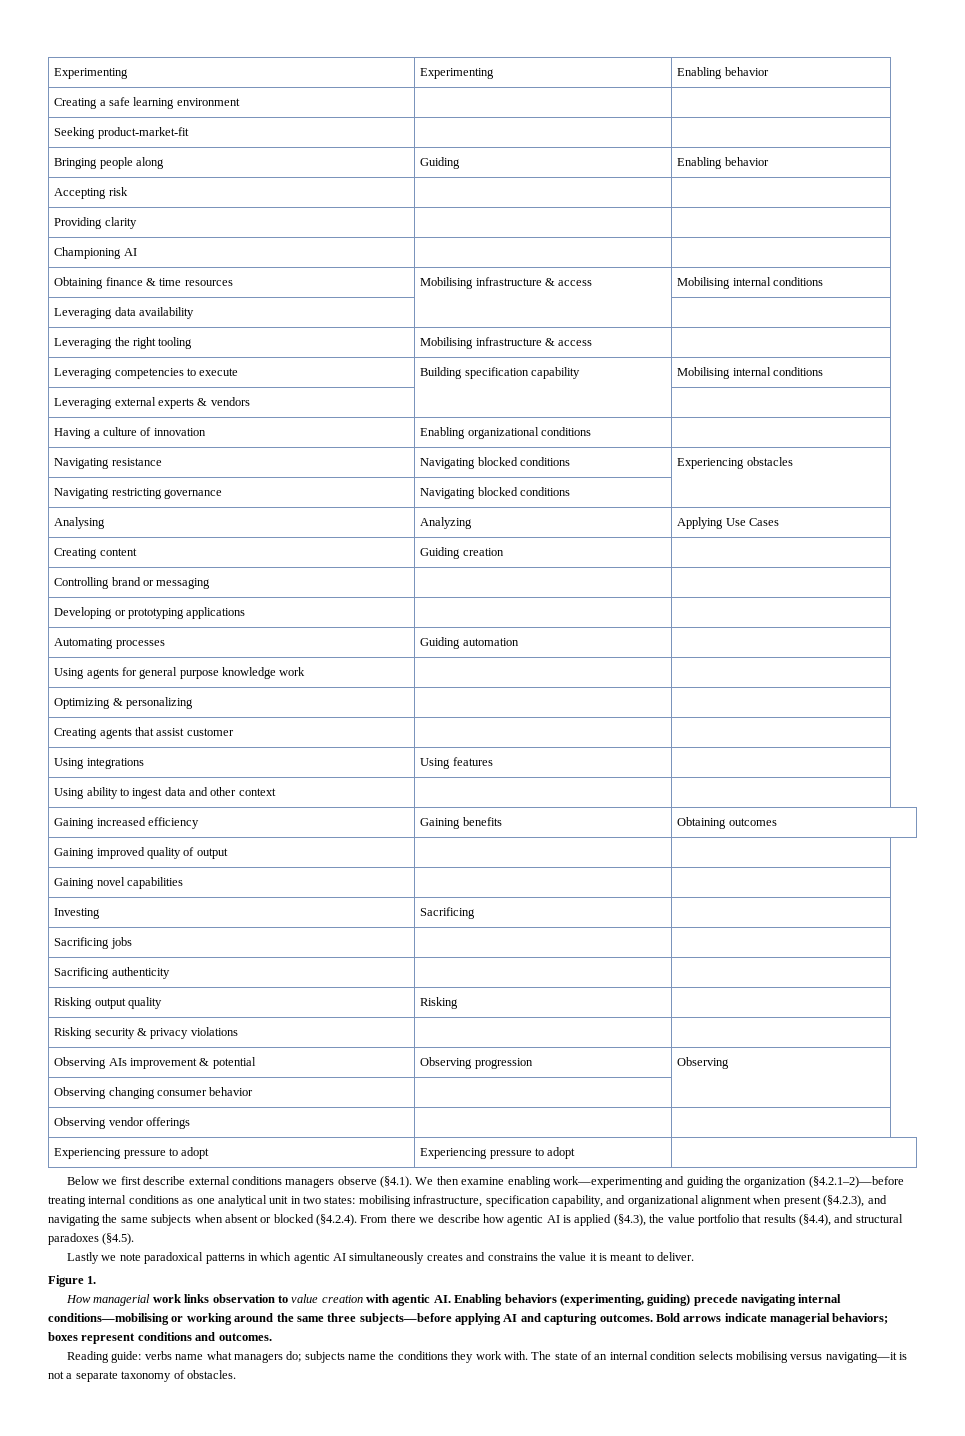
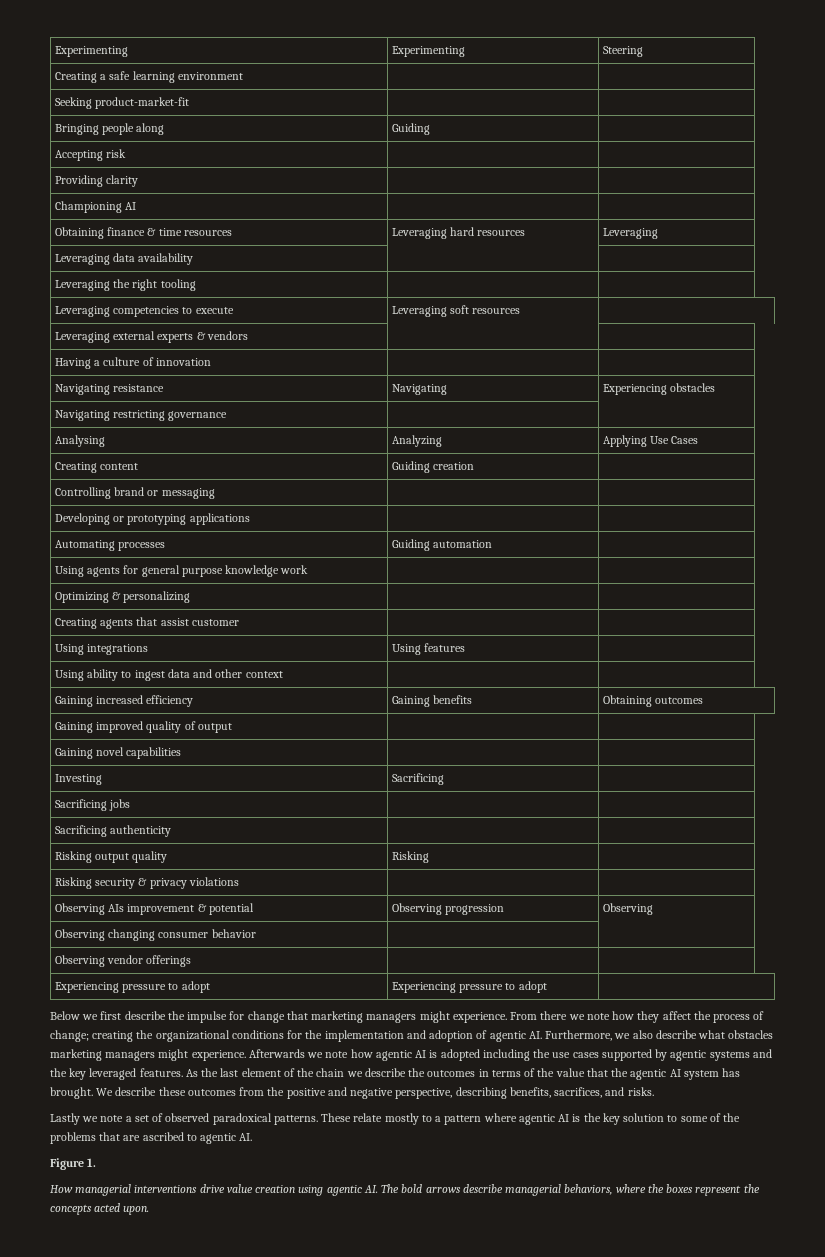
- Experimenting | Experimenting | Enabling behavior
+ Experimenting | Experimenting | Steering
- Bringing people along | Guiding | Enabling behavior
+ Bringing people along | Guiding |
- Obtaining finance & time resources | Mobilising infrastructure & access | Mobilising internal conditions
+ Obtaining finance & time resources | Leveraging hard resources | Leveraging
- Leveraging the right tooling | Mobilising infrastructure & access |
+ Leveraging the right tooling | |
- Leveraging competencies to execute | Building specification capability | Mobilising internal conditions
+ Leveraging competencies to execute | Leveraging soft resources |
- Having a culture of innovation | Enabling organizational conditions |
+ Having a culture of innovation | |
- Navigating resistance | Navigating blocked conditions | Experiencing obstacles
+ Navigating resistance | Navigating | Experiencing obstacles
- Navigating restricting governance | Navigating blocked conditions |
+ Navigating restricting governance | |
- Below we first describe external conditions managers observe (§4.1). We then examine enabling work—experimenting and guiding the organization (§4.2.1–2)—before treating internal conditions as one analytical unit in two states: mobilising infrastructure, specification capability, and organizational alignment when present (§4.2.3), and navigating the same subjects when absent or blocked (§4.2.4). From there we describe how agentic AI is applied (§4.3), the value portfolio that results (§4.4), and structural paradoxes (§4.5).
- Lastly we note paradoxical patterns in which agentic AI simultaneously creates and constrains the value it is meant to deliver.
+ Below we first describe the impulse for change that marketing managers might experience. From there we note how they affect the process of change; creating the organizational conditions for the implementation and adoption of agentic AI. Furthermore, we also describe what obstacles marketing managers might experience. Afterwards we note how agentic AI is adopted including the use cases supported by agentic systems and the key leveraged features. As the last element of the chain we describe the outcomes in terms of the value that the agentic AI system has brought. We describe these outcomes from the positive and negative perspective, describing benefits, sacrifices, and risks.
+ Lastly we note a set of observed paradoxical patterns. These relate mostly to a pattern where agentic AI is the key solution to some of the problems that are ascribed to agentic AI.
- How managerial work links observation to value creation with agentic AI. Enabling behaviors (experimenting, guiding) precede navigating internal conditions—mobilising or working around the same three subjects—before applying AI and capturing outcomes. Bold arrows indicate managerial behaviors; boxes represent conditions and outcomes.
- Reading guide: verbs name what managers do; subjects name the conditions they work with. The state of an internal condition selects mobilising versus navigating—it is not a separate taxonomy of obstacles.
+ How managerial interventions drive value creation using agentic AI. The bold arrows describe managerial behaviors, where the boxes represent the concepts acted upon.

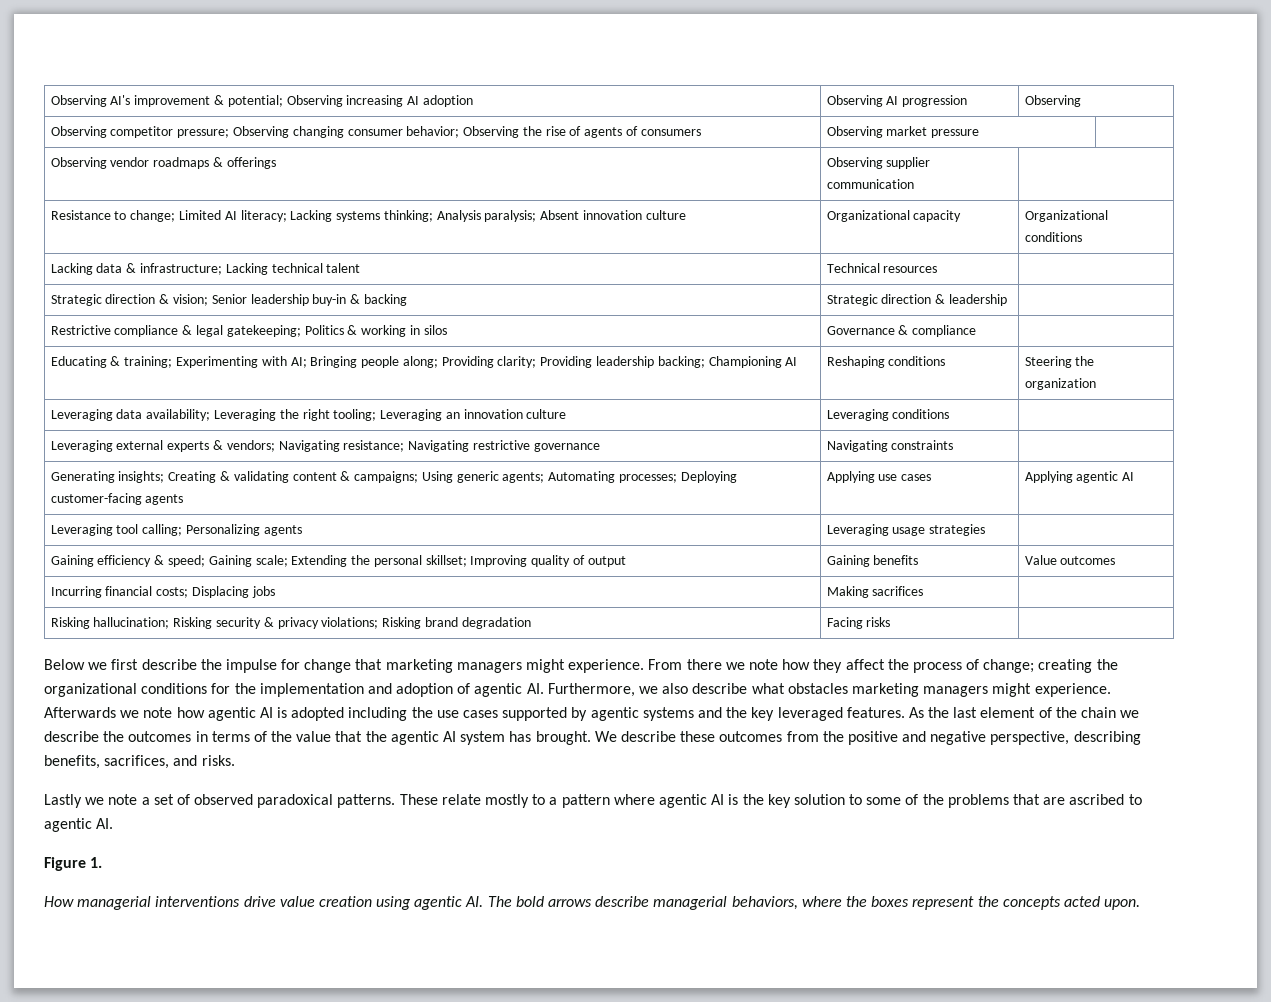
- Experimenting | Experimenting | Steering
- Creating a safe learning environment | |
- Seeking product-market-fit | |
- Bringing people along | Guiding |
- Accepting risk | |
- Providing clarity | |
- Championing AI | |
- Obtaining finance & time resources | Leveraging hard resources | Leveraging
+ Observing AI's improvement & potential; Observing increasing AI adoption | Observing AI progression | Observing
+ Observing competitor pressure; Observing changing consumer behavior; Observing the rise of agents of consumers | Observing market pressure |
+ Observing vendor roadmaps & offerings | Observing supplier communication |
+ Resistance to change; Limited AI literacy; Lacking systems thinking; Analysis paralysis; Absent innovation culture | Organizational capacity | Organizational conditions
+ Lacking data & infrastructure; Lacking technical talent | Technical resources |
+ Strategic direction & vision; Senior leadership buy-in & backing | Strategic direction & leadership |
+ Restrictive compliance & legal gatekeeping; Politics & working in silos | Governance & compliance |
+ Educating & training; Experimenting with AI; Bringing people along; Providing clarity; Providing leadership backing; Championing AI | Reshaping conditions | Steering the organization
- Leveraging data availability | |
- Leveraging the right tooling | |
- Leveraging competencies to execute | Leveraging soft resources |
+ Leveraging data availability; Leveraging the right tooling; Leveraging an innovation culture | Leveraging conditions |
- Leveraging external experts & vendors | |
- Having a culture of innovation | |
- Navigating resistance | Navigating | Experiencing obstacles
- Navigating restricting governance | |
- Analysing | Analyzing | Applying Use Cases
- Creating content | Guiding creation |
- Controlling brand or messaging | |
- Developing or prototyping applications | |
- Automating processes | Guiding automation |
- Using agents for general purpose knowledge work | |
- Optimizing & personalizing | |
- Creating agents that assist customer | |
- Using integrations | Using features |
- Using ability to ingest data and other context | |
- Gaining increased efficiency | Gaining benefits | Obtaining outcomes
+ Leveraging external experts & vendors; Navigating resistance; Navigating restrictive governance | Navigating constraints |
+ Generating insights; Creating & validating content & campaigns; Using generic agents; Automating processes; Deploying customer-facing agents | Applying use cases | Applying agentic AI
+ Leveraging tool calling; Personalizing agents | Leveraging usage strategies |
+ Gaining efficiency & speed; Gaining scale; Extending the personal skillset; Improving quality of output | Gaining benefits | Value outcomes
- Gaining improved quality of output | |
- Gaining novel capabilities | |
- Investing | Sacrificing |
- Sacrificing jobs | |
- Sacrificing authenticity | |
- Risking output quality | Risking |
- Risking security & privacy violations | |
- Observing AIs improvement & potential | Observing progression | Observing
- Observing changing consumer behavior | |
- Observing vendor offerings | |
- Experiencing pressure to adopt | Experiencing pressure to adopt |
+ Incurring financial costs; Displacing jobs | Making sacrifices |
+ Risking hallucination; Risking security & privacy violations; Risking brand degradation | Facing risks |

